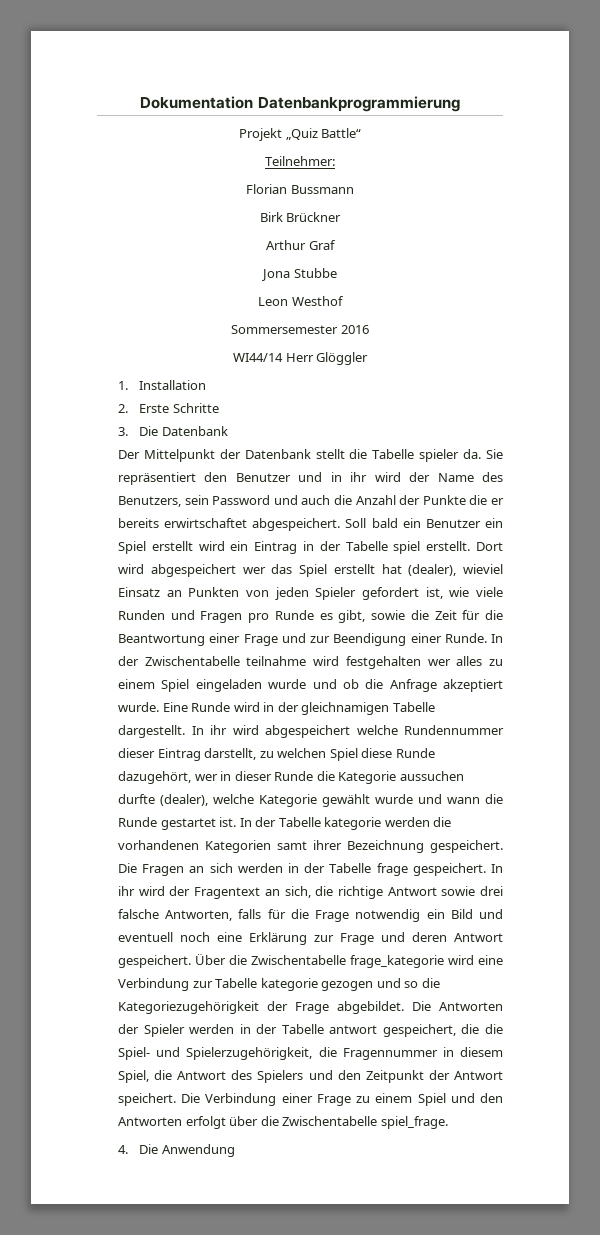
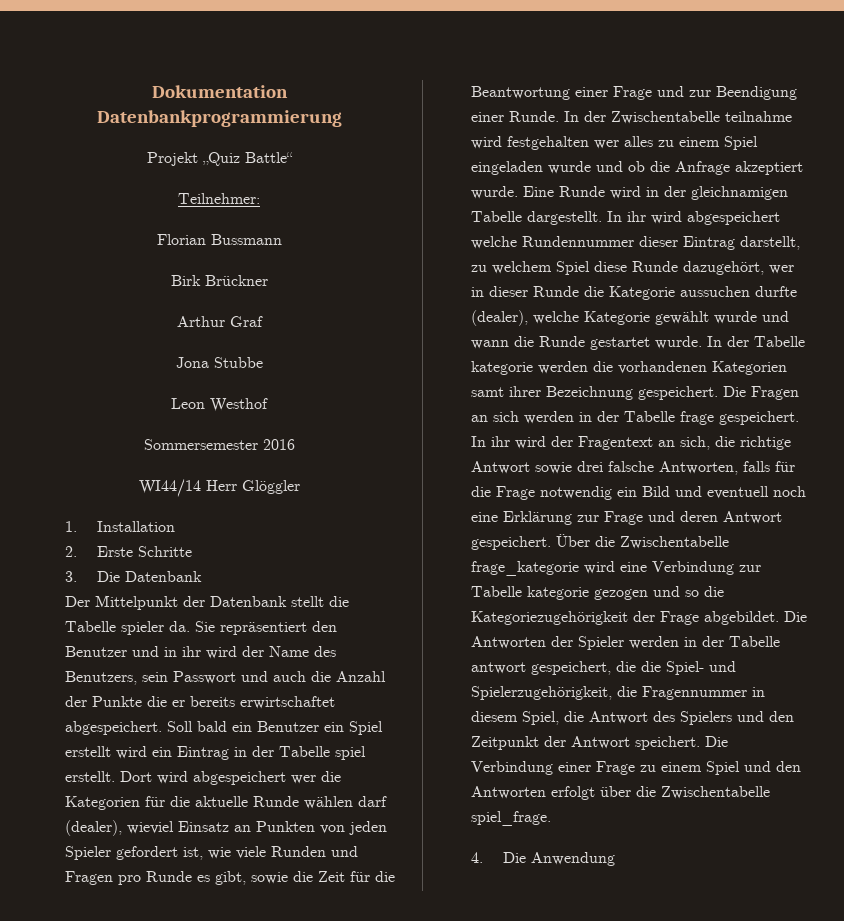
- Sie repräsentiert den Benutzer und in ihr wird der Name des Benutzers, sein Password und auch die Anzahl der Punkte die er bereits erwirtschaftet abgespeichert.
+ Sie repräsentiert den Benutzer und in ihr wird der Name des Benutzers, sein Passwort und auch die Anzahl der Punkte die er bereits erwirtschaftet abgespeichert.
- Dort wird abgespeichert wer das Spiel erstellt hat (dealer), wieviel Einsatz an Punkten von jeden Spieler gefordert ist, wie viele Runden und Fragen pro Runde es gibt, sowie die Zeit für die Beantwortung einer Frage und zur Beendigung einer Runde.
+ Dort wird abgespeichert wer die Kategorien für die aktuelle Runde wählen darf (dealer), wieviel Einsatz an Punkten von jeden Spieler gefordert ist, wie viele Runden und Fragen pro Runde es gibt, sowie die Zeit für die Beantwortung einer Frage und zur Beendigung einer Runde.
- In ihr wird abgespeichert welche Rundennummer dieser Eintrag darstellt, zu welchen Spiel diese Runde dazugehört, wer in dieser Runde die Kategorie aussuchen durfte (dealer), welche Kategorie gewählt wurde und wann die Runde gestartet ist.
+ In ihr wird abgespeichert welche Rundennummer dieser Eintrag darstellt, zu welchem Spiel diese Runde dazugehört, wer in dieser Runde die Kategorie aussuchen durfte (dealer), welche Kategorie gewählt wurde und wann die Runde gestartet wurde.

